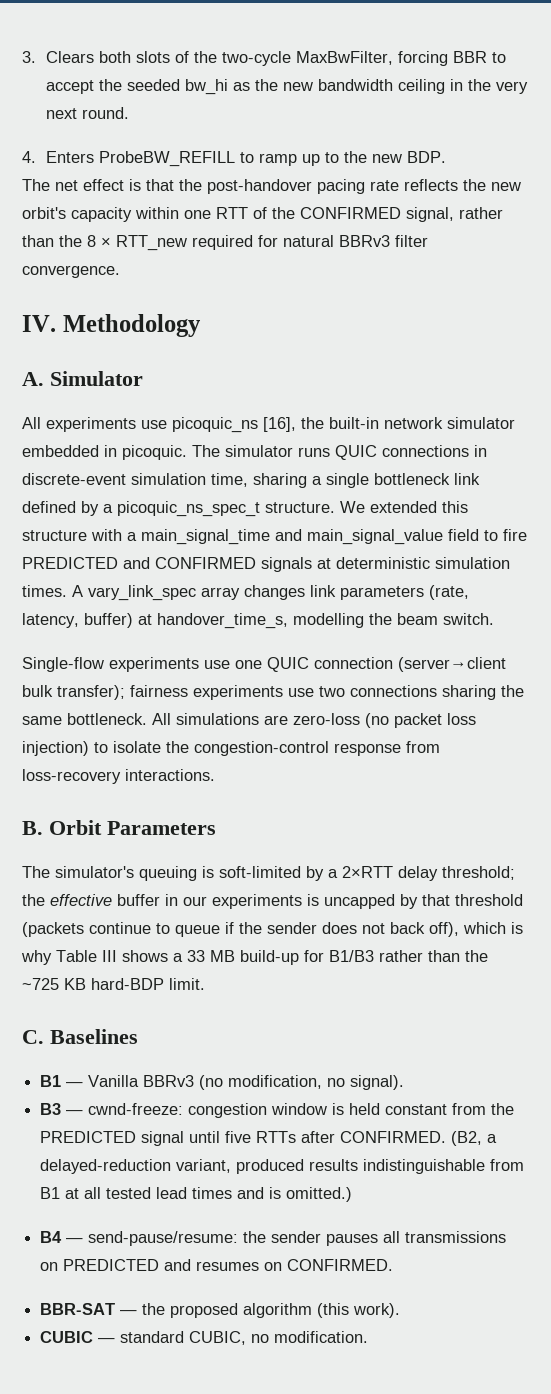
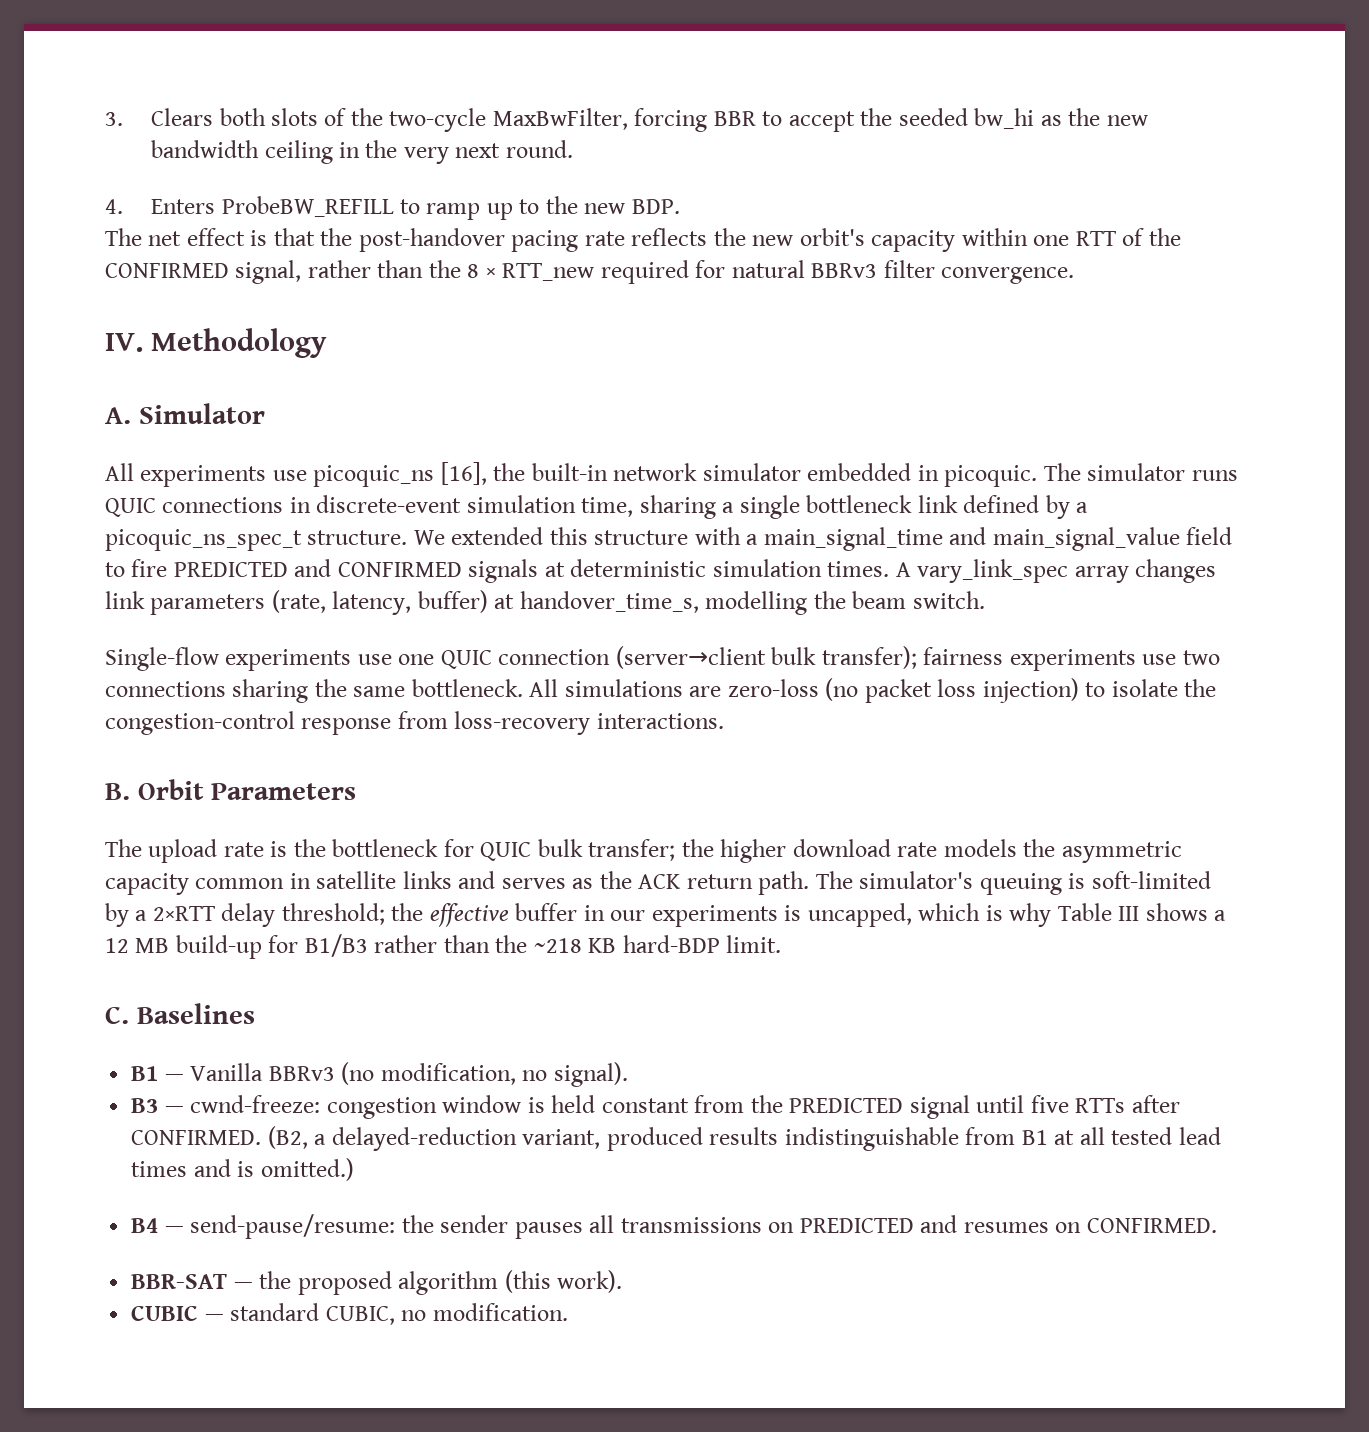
- The simulator's queuing is soft-limited by a 2×RTT delay threshold; the effective buffer in our experiments is uncapped by that threshold (packets continue to queue if the sender does not back off), which is why Table III shows a 33 MB build-up for B1/B3 rather than the ~725 KB hard-BDP limit.
+ The upload rate is the bottleneck for QUIC bulk transfer; the higher download rate models the asymmetric capacity common in satellite links and serves as the ACK return path. The simulator's queuing is soft-limited by a 2×RTT delay threshold; the effective buffer in our experiments is uncapped, which is why Table III shows a 12 MB build-up for B1/B3 rather than the ~218 KB hard-BDP limit.

